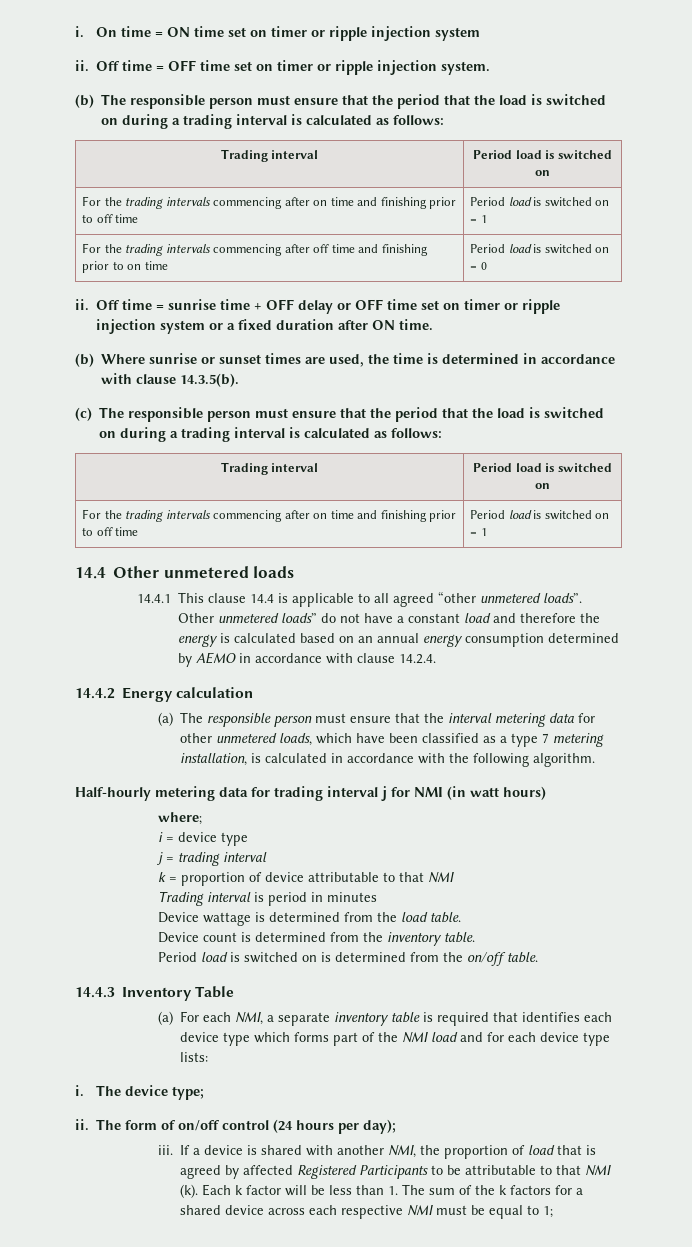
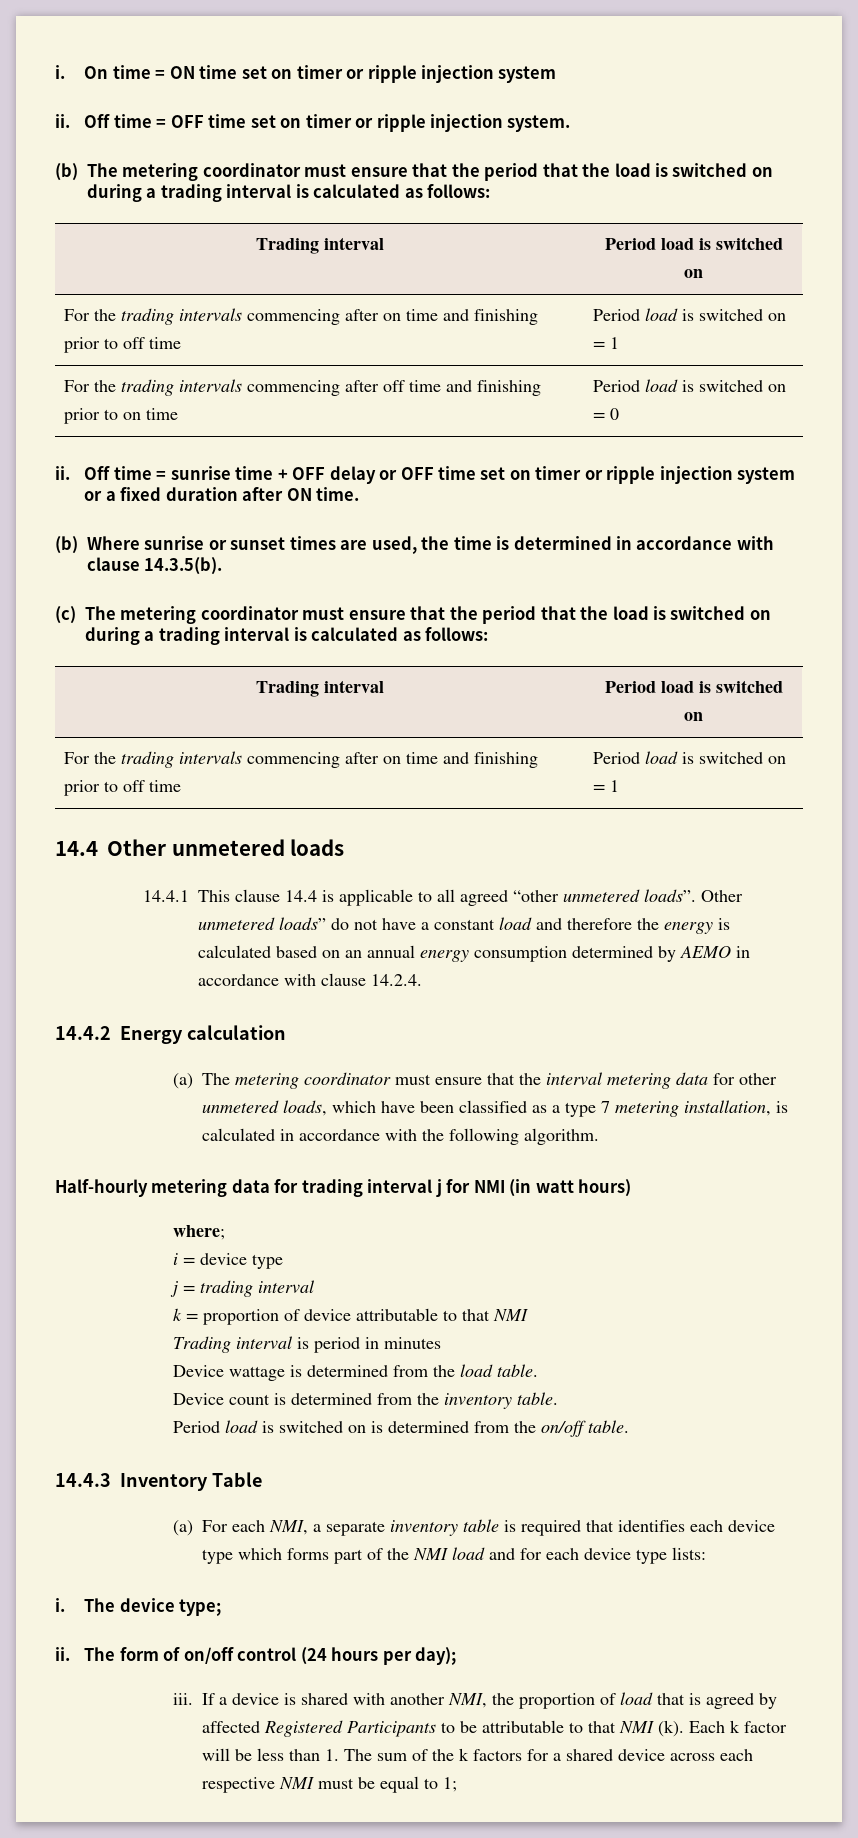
- (b) The responsible person must ensure that the period that the load is switched on during a trading interval is calculated as follows:
+ (b) The metering coordinator must ensure that the period that the load is switched on during a trading interval is calculated as follows:
- (c) The responsible person must ensure that the period that the load is switched on during a trading interval is calculated as follows:
+ (c) The metering coordinator must ensure that the period that the load is switched on during a trading interval is calculated as follows:
- (a) The responsible person must ensure that the interval metering data for other unmetered loads, which have been classified as a type 7 metering installation, is calculated in accordance with the following algorithm.
+ (a) The metering coordinator must ensure that the interval metering data for other unmetered loads, which have been classified as a type 7 metering installation, is calculated in accordance with the following algorithm.

